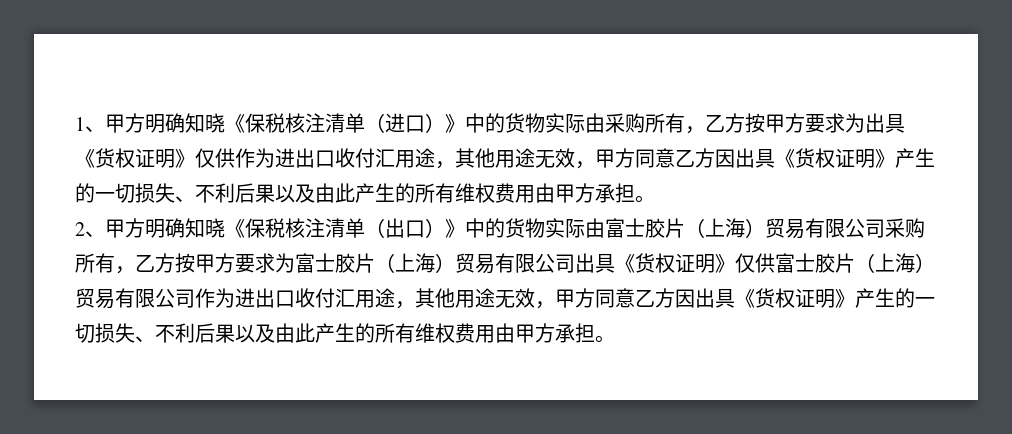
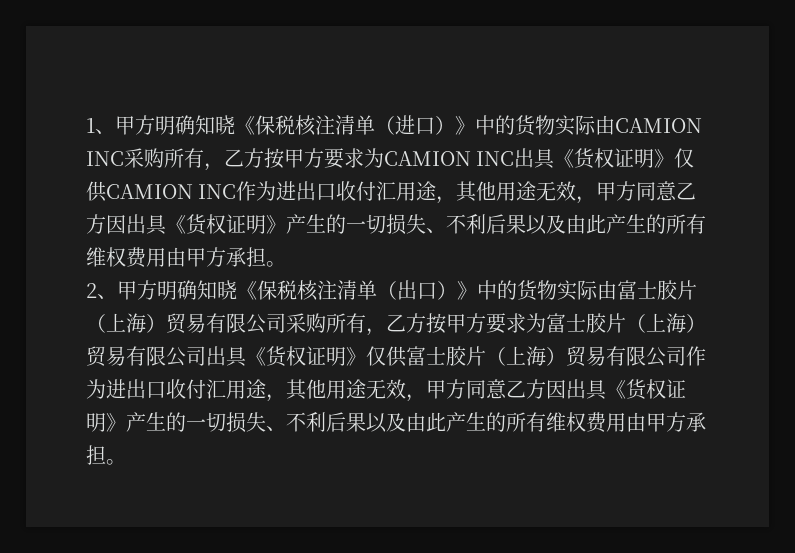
- 1、甲方明确知晓《保税核注清单（进口）》中的货物实际由采购所有，乙方按甲方要求为出具《货权证明》仅供作为进出口收付汇用途，其他用途无效，甲方同意乙方因出具《货权证明》产生的一切损失、不利后果以及由此产生的所有维权费用由甲方承担。
+ 1、甲方明确知晓《保税核注清单（进口）》中的货物实际由CAMION INC采购所有，乙方按甲方要求为CAMION INC出具《货权证明》仅供CAMION INC作为进出口收付汇用途，其他用途无效，甲方同意乙方因出具《货权证明》产生的一切损失、不利后果以及由此产生的所有维权费用由甲方承担。

